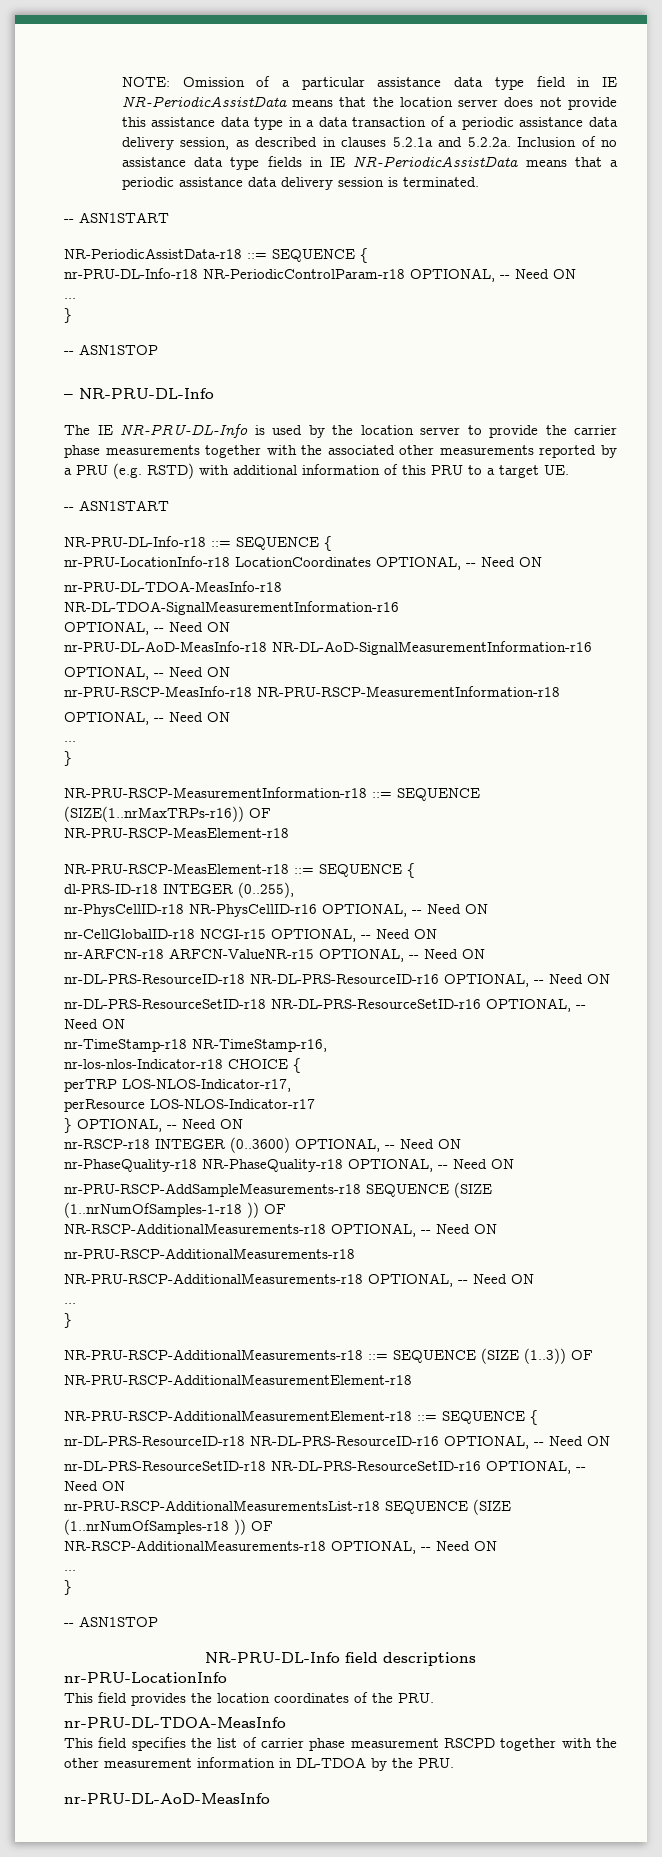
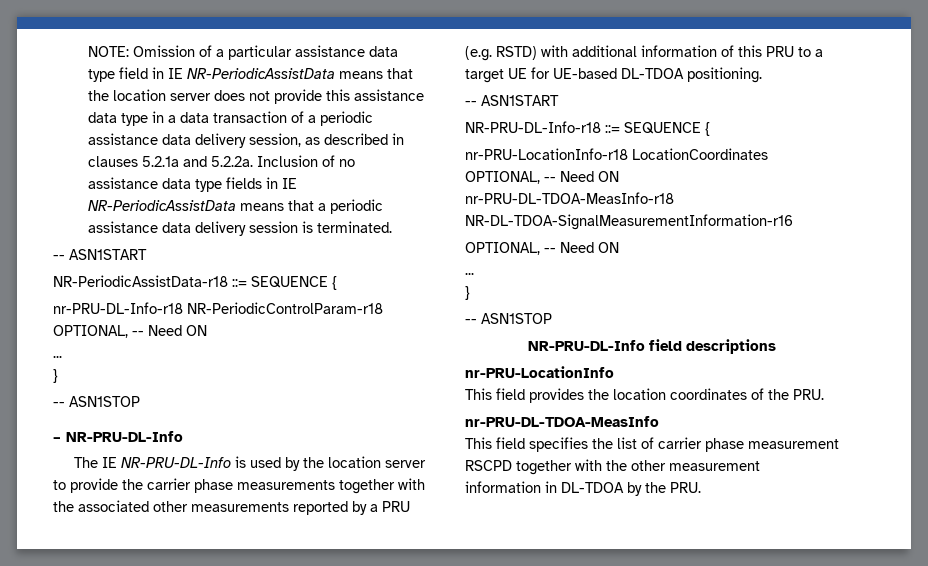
- The IE NR-PRU-DL-Info is used by the location server to provide the carrier phase measurements together with the associated other measurements reported by a PRU (e.g. RSTD) with additional information of this PRU to a target UE.
+ The IE NR-PRU-DL-Info is used by the location server to provide the carrier phase measurements together with the associated other measurements reported by a PRU (e.g. RSTD) with additional information of this PRU to a target UE for UE-based DL-TDOA positioning.
- nr-PRU-DL-AoD-MeasInfo-r18 NR-DL-AoD-SignalMeasurementInformation-r16
- OPTIONAL, -- Need ON
- nr-PRU-RSCP-MeasInfo-r18 NR-PRU-RSCP-MeasurementInformation-r18
- OPTIONAL, -- Need ON
- ...
- }
- NR-PRU-RSCP-MeasurementInformation-r18 ::= SEQUENCE (SIZE(1..nrMaxTRPs-r16)) OF
- NR-PRU-RSCP-MeasElement-r18
- NR-PRU-RSCP-MeasElement-r18 ::= SEQUENCE {
- dl-PRS-ID-r18 INTEGER (0..255),
- nr-PhysCellID-r18 NR-PhysCellID-r16 OPTIONAL, -- Need ON
- nr-CellGlobalID-r18 NCGI-r15 OPTIONAL, -- Need ON
- nr-ARFCN-r18 ARFCN-ValueNR-r15 OPTIONAL, -- Need ON
- nr-DL-PRS-ResourceID-r18 NR-DL-PRS-ResourceID-r16 OPTIONAL, -- Need ON
- nr-DL-PRS-ResourceSetID-r18 NR-DL-PRS-ResourceSetID-r16 OPTIONAL, -- Need ON
- nr-TimeStamp-r18 NR-TimeStamp-r16,
- nr-los-nlos-Indicator-r18 CHOICE {
- perTRP LOS-NLOS-Indicator-r17,
- perResource LOS-NLOS-Indicator-r17
- } OPTIONAL, -- Need ON
- nr-RSCP-r18 INTEGER (0..3600) OPTIONAL, -- Need ON
- nr-PhaseQuality-r18 NR-PhaseQuality-r18 OPTIONAL, -- Need ON
- nr-PRU-RSCP-AddSampleMeasurements-r18 SEQUENCE (SIZE (1..nrNumOfSamples-1-r18 )) OF
- NR-RSCP-AdditionalMeasurements-r18 OPTIONAL, -- Need ON
- nr-PRU-RSCP-AdditionalMeasurements-r18
- NR-PRU-RSCP-AdditionalMeasurements-r18 OPTIONAL, -- Need ON
- ...
- }
- NR-PRU-RSCP-AdditionalMeasurements-r18 ::= SEQUENCE (SIZE (1..3)) OF
- NR-PRU-RSCP-AdditionalMeasurementElement-r18
- NR-PRU-RSCP-AdditionalMeasurementElement-r18 ::= SEQUENCE {
- nr-DL-PRS-ResourceID-r18 NR-DL-PRS-ResourceID-r16 OPTIONAL, -- Need ON
- nr-DL-PRS-ResourceSetID-r18 NR-DL-PRS-ResourceSetID-r16 OPTIONAL, -- Need ON
- nr-PRU-RSCP-AdditionalMeasurementsList-r18 SEQUENCE (SIZE (1..nrNumOfSamples-r18 )) OF
- NR-RSCP-AdditionalMeasurements-r18 OPTIONAL, -- Need ON
- nr-PRU-DL-AoD-MeasInfo

